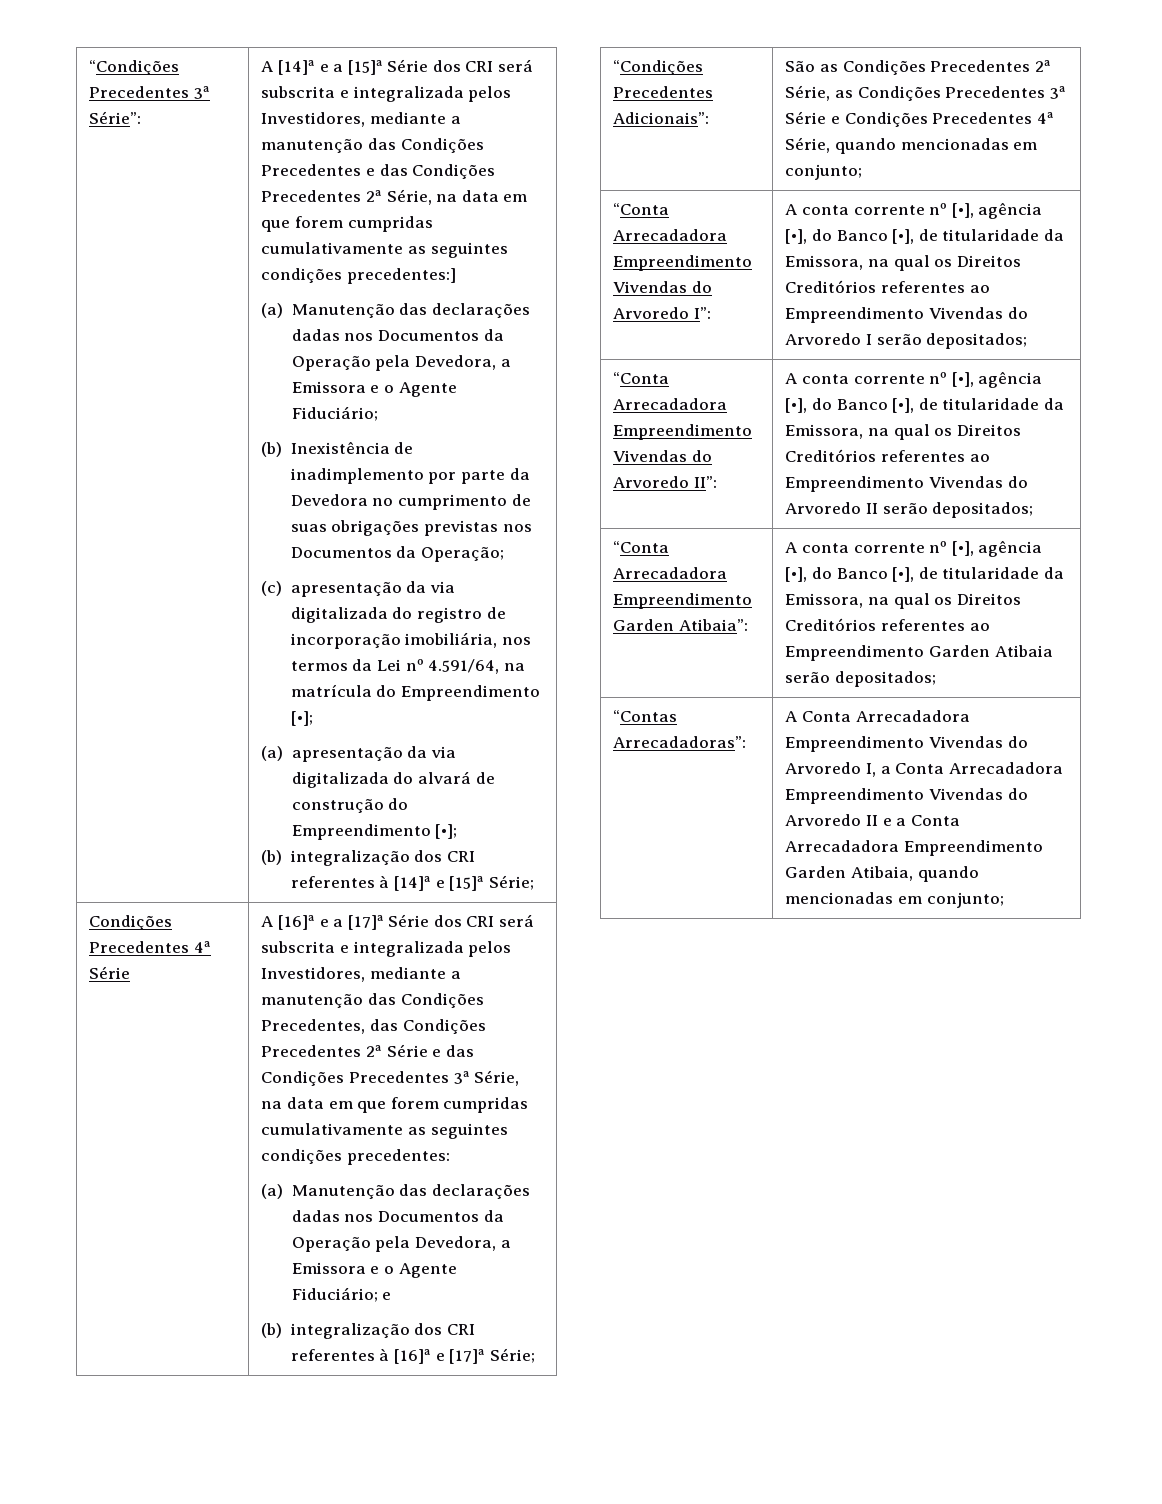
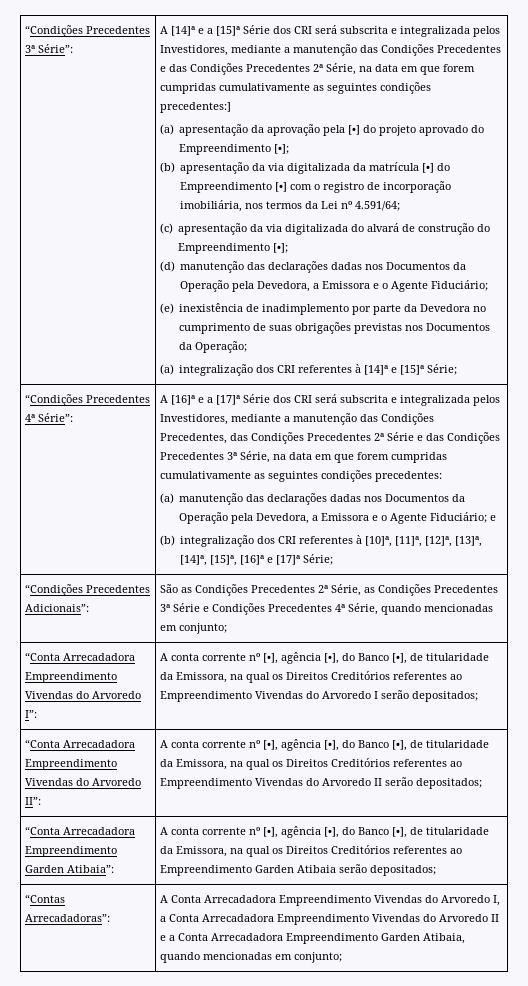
  A [14]ª e a [15]ª Série dos CRI será subscrita e integralizada pelos Investidores, mediante a manutenção das Condições Precedentes e das Condições Precedentes 2ª Série, na data em que forem cumpridas cumulativamente as seguintes condições precedentes:]
- (a) Manutenção das declarações dadas nos Documentos da Operação pela Devedora, a Emissora e o Agente Fiduciário;
+ (a) apresentação da aprovação pela [•] do projeto aprovado do Empreendimento [•];
+ (b) apresentação da via digitalizada da matrícula [•] do Empreendimento [•] com o registro de incorporação imobiliária, nos termos da Lei nº 4.591/64;
+ (c) apresentação da via digitalizada do alvará de construção do Empreendimento [•];
+ (d) manutenção das declarações dadas nos Documentos da Operação pela Devedora, a Emissora e o Agente Fiduciário;
- (b) Inexistência de inadimplemento por parte da Devedora no cumprimento de suas obrigações previstas nos Documentos da Operação;
+ (e) inexistência de inadimplemento por parte da Devedora no cumprimento de suas obrigações previstas nos Documentos da Operação;
- (c) apresentação da via digitalizada do registro de incorporação imobiliária, nos termos da Lei nº 4.591/64, na matrícula do Empreendimento [•];
- (a) apresentação da via digitalizada do alvará de construção do Empreendimento [•];
- (b) integralização dos CRI referentes à [14]ª e [15]ª Série;
+ (a) integralização dos CRI referentes à [14]ª e [15]ª Série;
- Condições Precedentes 4ª Série
+ “Condições Precedentes 4ª Série”:
- (a) Manutenção das declarações dadas nos Documentos da Operação pela Devedora, a Emissora e o Agente Fiduciário; e
+ (a) manutenção das declarações dadas nos Documentos da Operação pela Devedora, a Emissora e o Agente Fiduciário; e
- (b) integralização dos CRI referentes à [16]ª e [17]ª Série;
+ (b) integralização dos CRI referentes à [10]ª, [11]ª, [12]ª, [13]ª, [14]ª, [15]ª, [16]ª e [17]ª Série;

